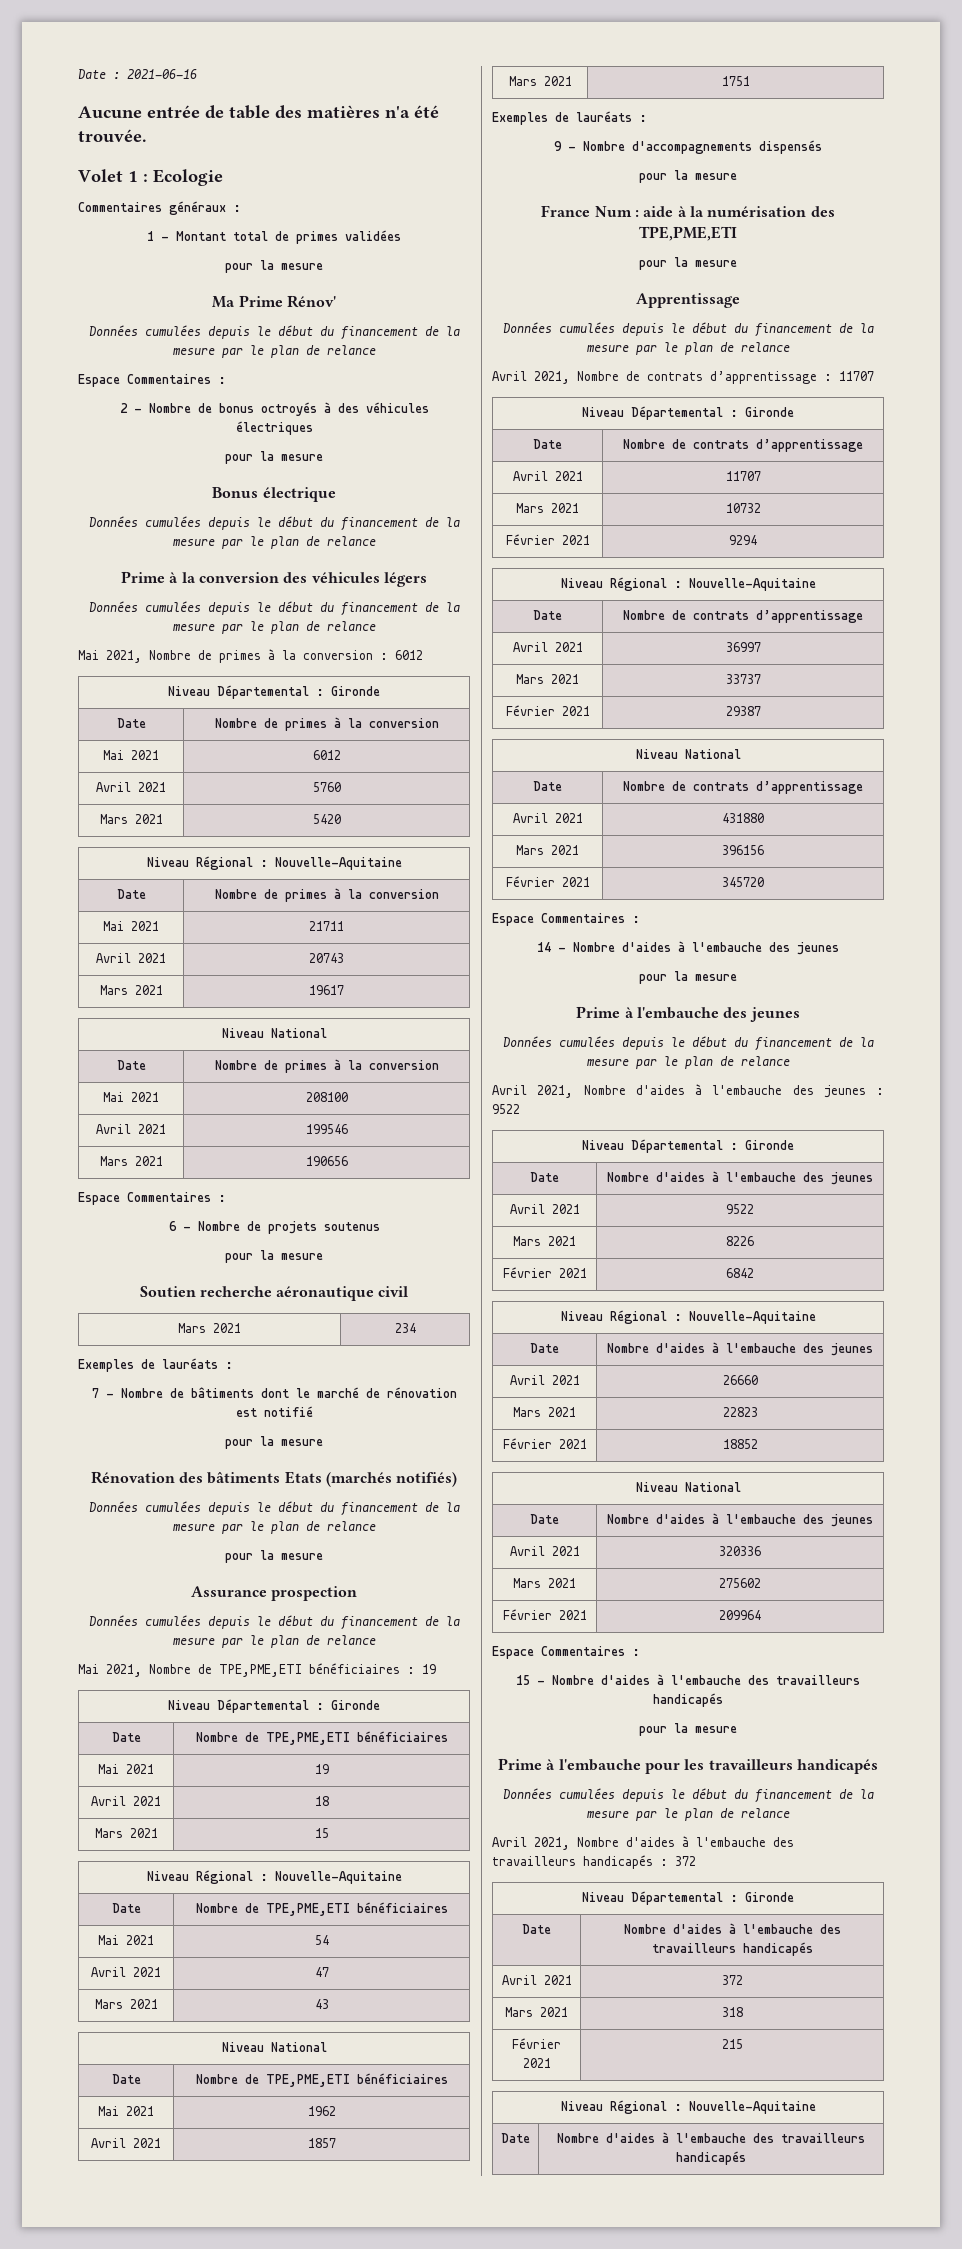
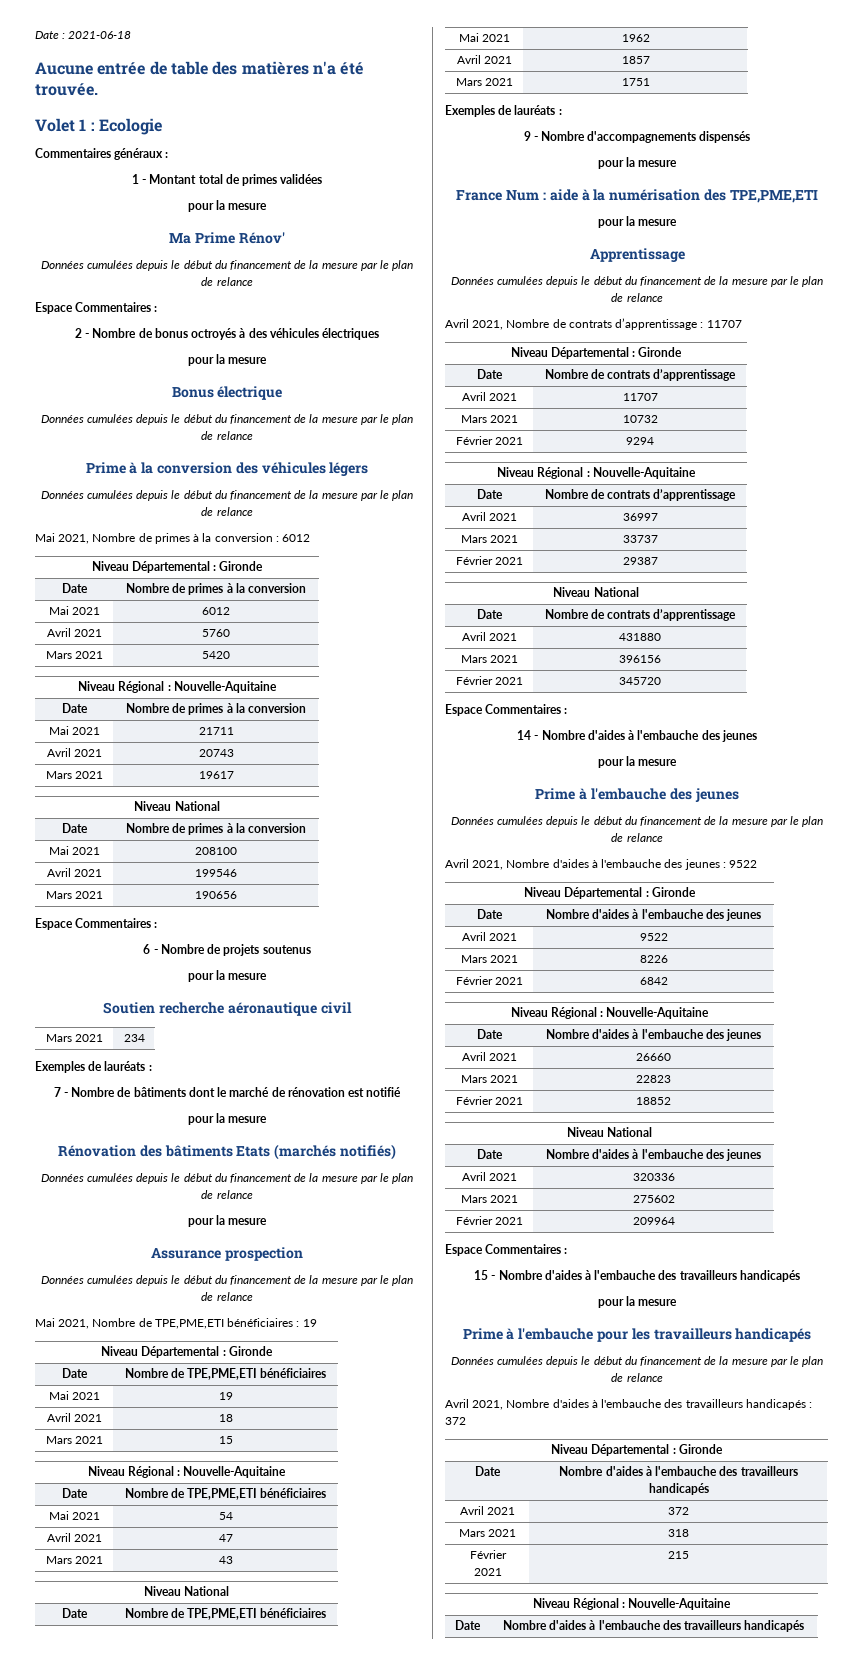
- Date : 2021-06-16
+ Date : 2021-06-18

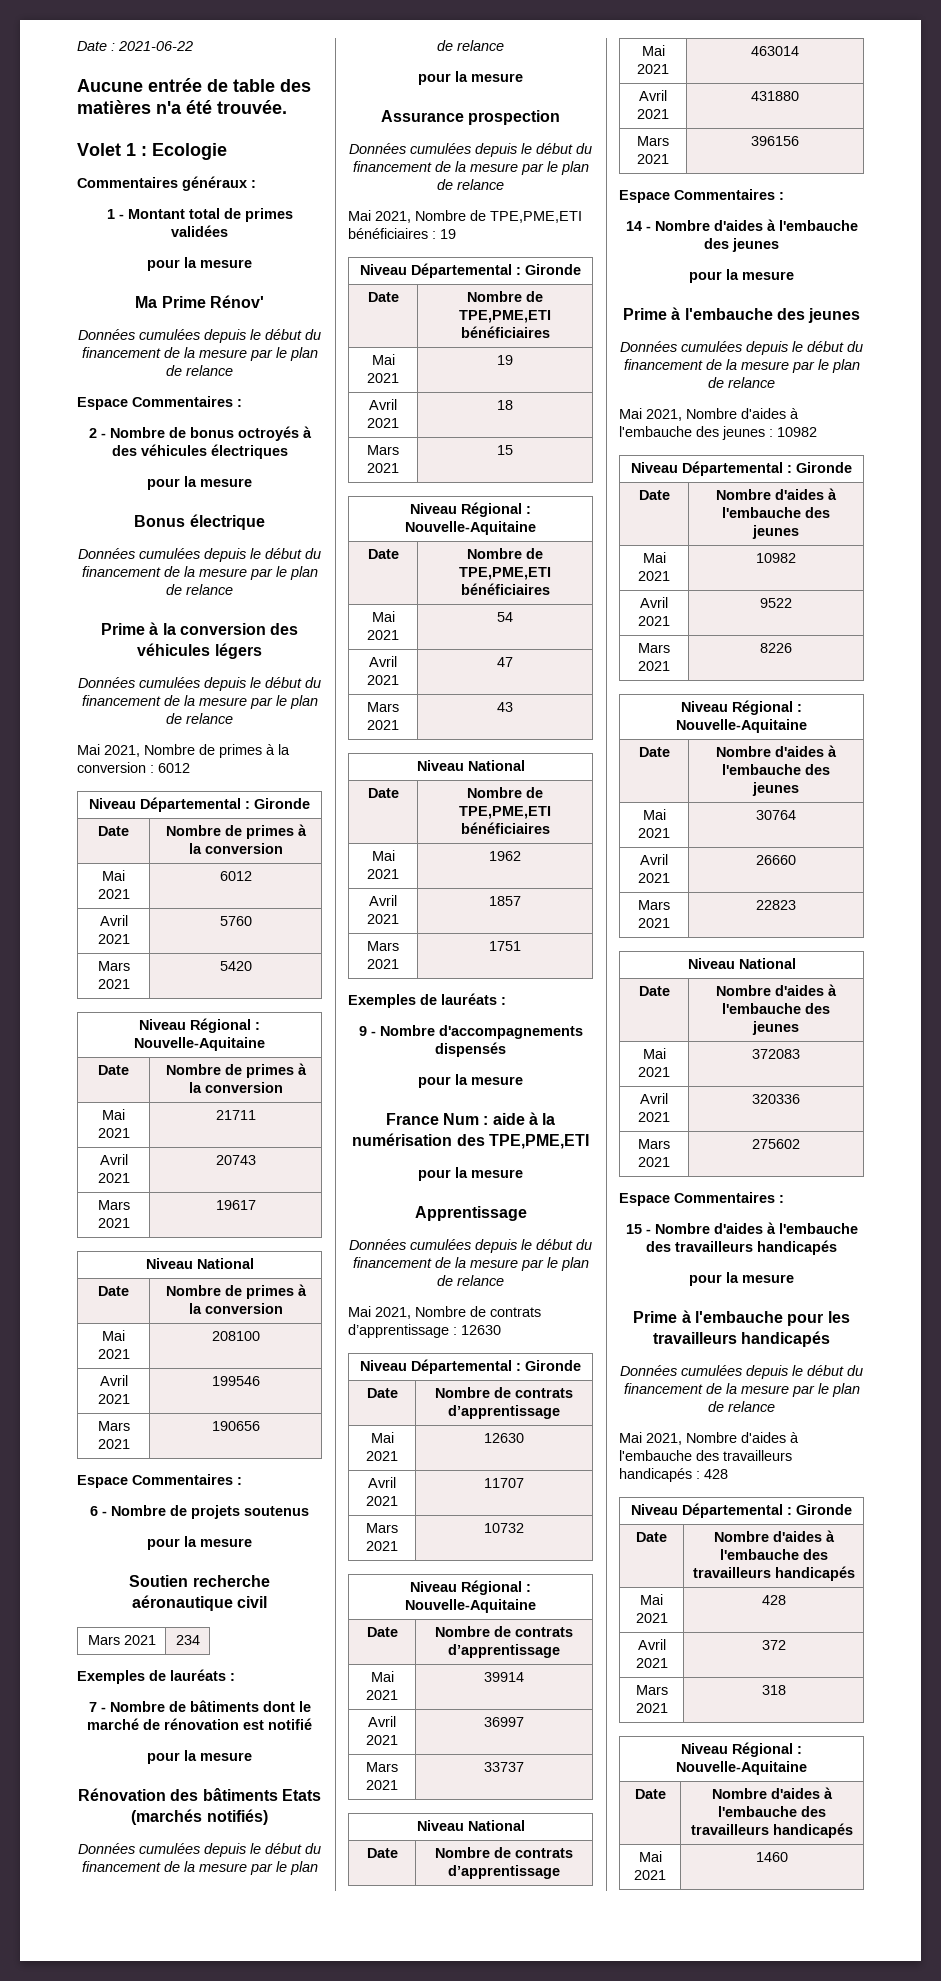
- Date : 2021-06-18
+ Date : 2021-06-22
- Avril 2021, Nombre de contrats d’apprentissage : 11707
+ Mai 2021, Nombre de contrats d’apprentissage : 12630
+ Mai 2021 | 12630
- Février 2021 | 9294
+ Mai 2021 | 39914
- Février 2021 | 29387
+ Mai 2021 | 463014
- Février 2021 | 345720
- Avril 2021, Nombre d'aides à l'embauche des jeunes : 9522
+ Mai 2021, Nombre d'aides à l'embauche des jeunes : 10982
+ Mai 2021 | 10982
- Février 2021 | 6842
+ Mai 2021 | 30764
- Février 2021 | 18852
+ Mai 2021 | 372083
- Février 2021 | 209964
- Avril 2021, Nombre d'aides à l'embauche des travailleurs handicapés : 372
+ Mai 2021, Nombre d'aides à l'embauche des travailleurs handicapés : 428
+ Mai 2021 | 428
- Février 2021 | 215
+ Mai 2021 | 1460

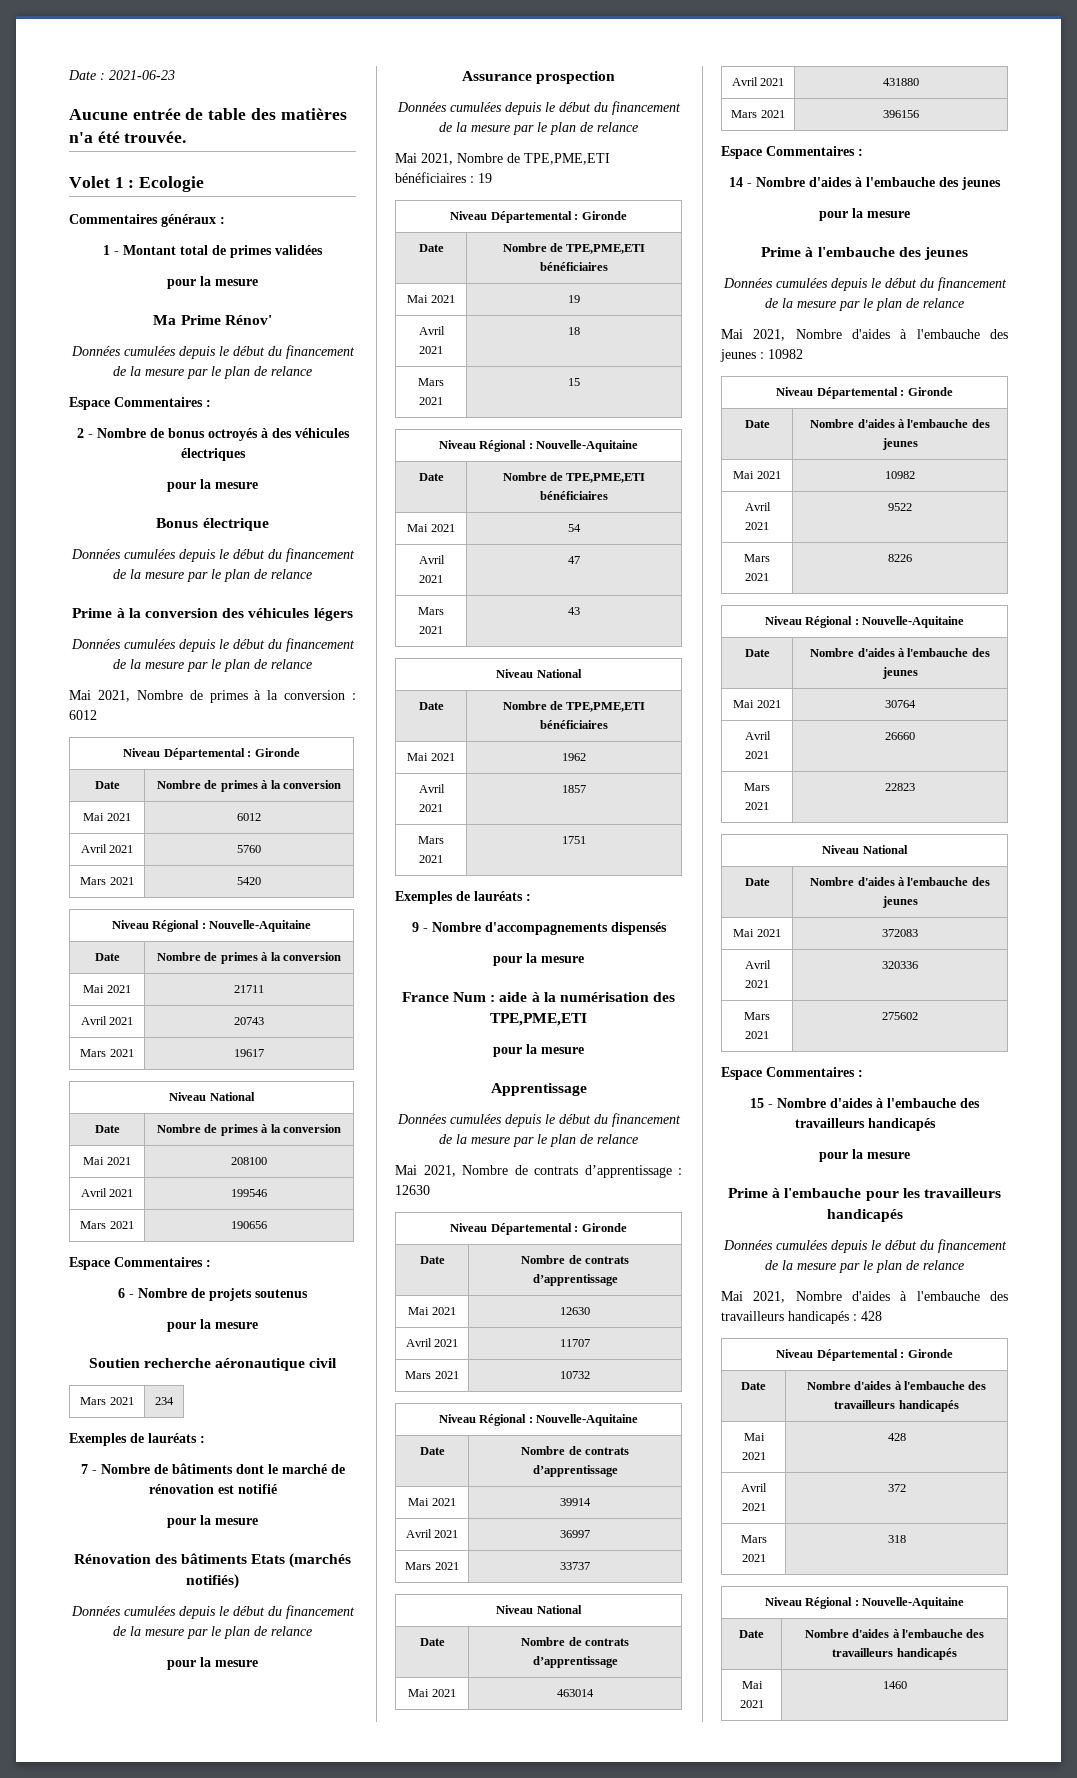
- Date : 2021-06-22
+ Date : 2021-06-23

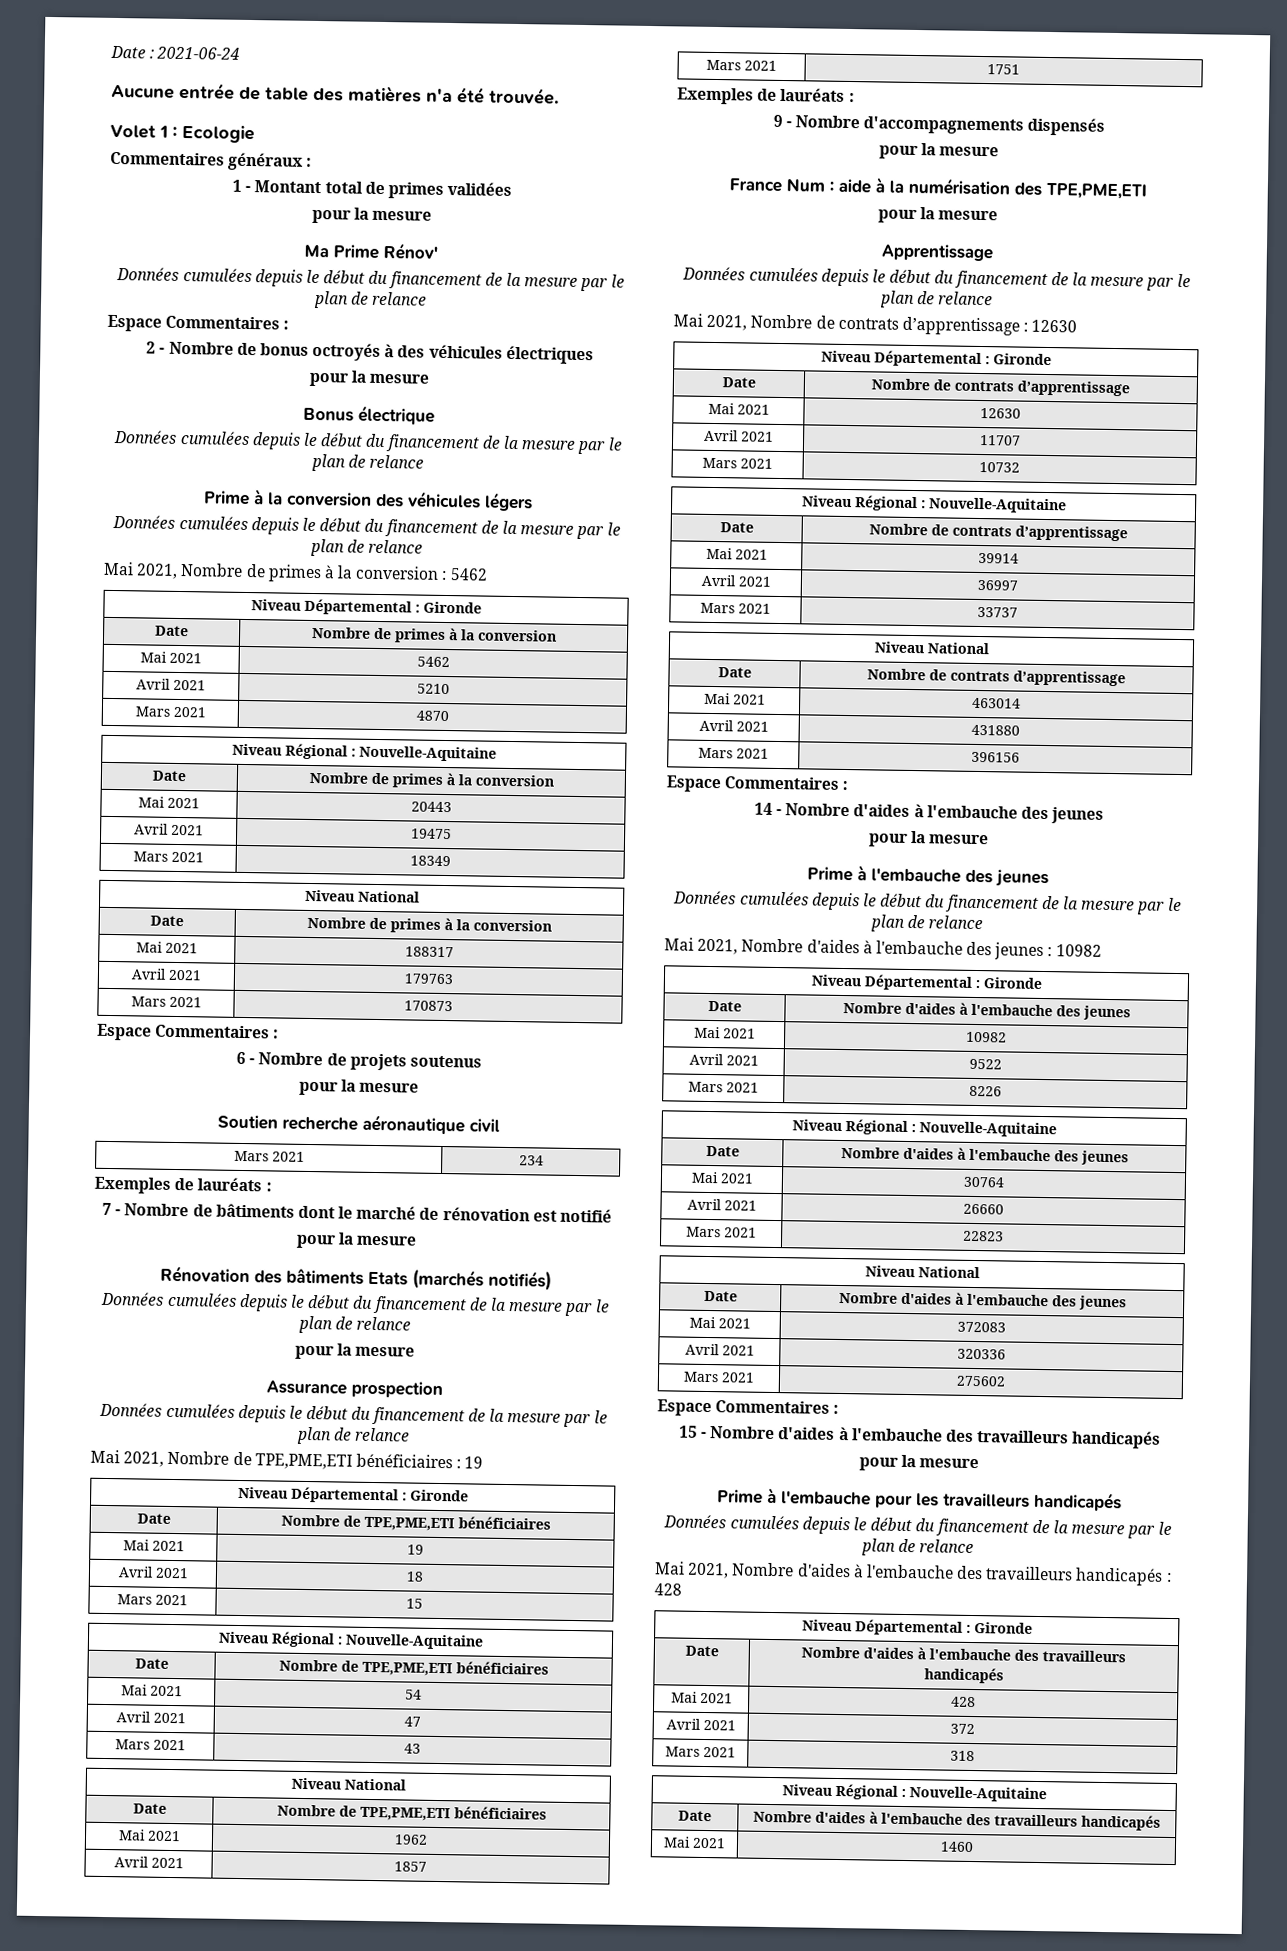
- Date : 2021-06-23
+ Date : 2021-06-24
- Mai 2021, Nombre de primes à la conversion : 6012
+ Mai 2021, Nombre de primes à la conversion : 5462
- Mai 2021 | 6012
- Avril 2021 | 5760
- Mars 2021 | 5420
+ Mai 2021 | 5462
+ Avril 2021 | 5210
+ Mars 2021 | 4870
- Mai 2021 | 21711
- Avril 2021 | 20743
- Mars 2021 | 19617
+ Mai 2021 | 20443
+ Avril 2021 | 19475
+ Mars 2021 | 18349
- Mai 2021 | 208100
- Avril 2021 | 199546
- Mars 2021 | 190656
+ Mai 2021 | 188317
+ Avril 2021 | 179763
+ Mars 2021 | 170873

